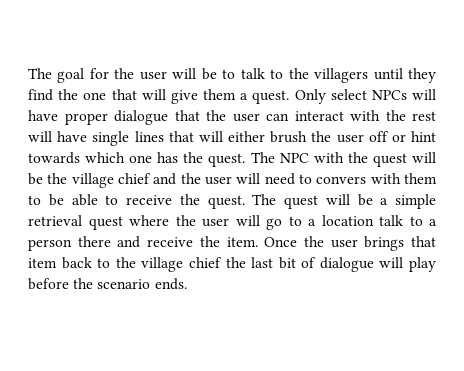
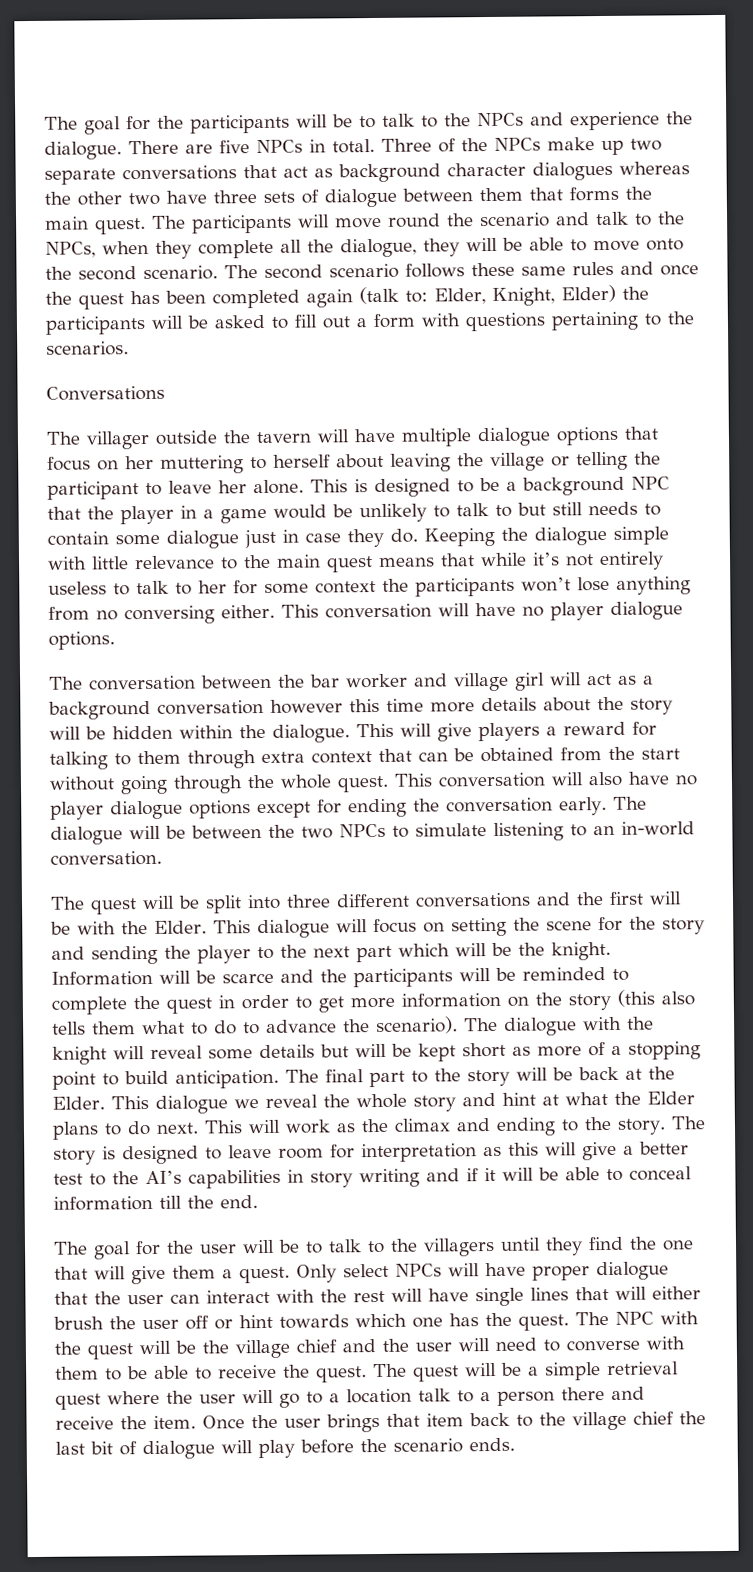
+ The goal for the participants will be to talk to the NPCs and experience the dialogue. There are five NPCs in total. Three of the NPCs make up two separate conversations that act as background character dialogues whereas the other two have three sets of dialogue between them that forms the main quest. The participants will move round the scenario and talk to the NPCs, when they complete all the dialogue, they will be able to move onto the second scenario. The second scenario follows these same rules and once the quest has been completed again (talk to: Elder, Knight, Elder) the participants will be asked to fill out a form with questions pertaining to the scenarios.
+ Conversations
+ The villager outside the tavern will have multiple dialogue options that focus on her muttering to herself about leaving the village or telling the participant to leave her alone. This is designed to be a background NPC that the player in a game would be unlikely to talk to but still needs to contain some dialogue just in case they do. Keeping the dialogue simple with little relevance to the main quest means that while it’s not entirely useless to talk to her for some context the participants won’t lose anything from no conversing either. This conversation will have no player dialogue options.
+ The conversation between the bar worker and village girl will act as a background conversation however this time more details about the story will be hidden within the dialogue. This will give players a reward for talking to them through extra context that can be obtained from the start without going through the whole quest. This conversation will also have no player dialogue options except for ending the conversation early. The dialogue will be between the two NPCs to simulate listening to an in-world conversation.
+ The quest will be split into three different conversations and the first will be with the Elder. This dialogue will focus on setting the scene for the story and sending the player to the next part which will be the knight. Information will be scarce and the participants will be reminded to complete the quest in order to get more information on the story (this also tells them what to do to advance the scenario). The dialogue with the knight will reveal some details but will be kept short as more of a stopping point to build anticipation. The final part to the story will be back at the Elder. This dialogue we reveal the whole story and hint at what the Elder plans to do next. This will work as the climax and ending to the story. The story is designed to leave room for interpretation as this will give a better test to the AI’s capabilities in story writing and if it will be able to conceal information till the end.
- The NPC with the quest will be the village chief and the user will need to convers with them to be able to receive the quest.
+ The NPC with the quest will be the village chief and the user will need to converse with them to be able to receive the quest.

